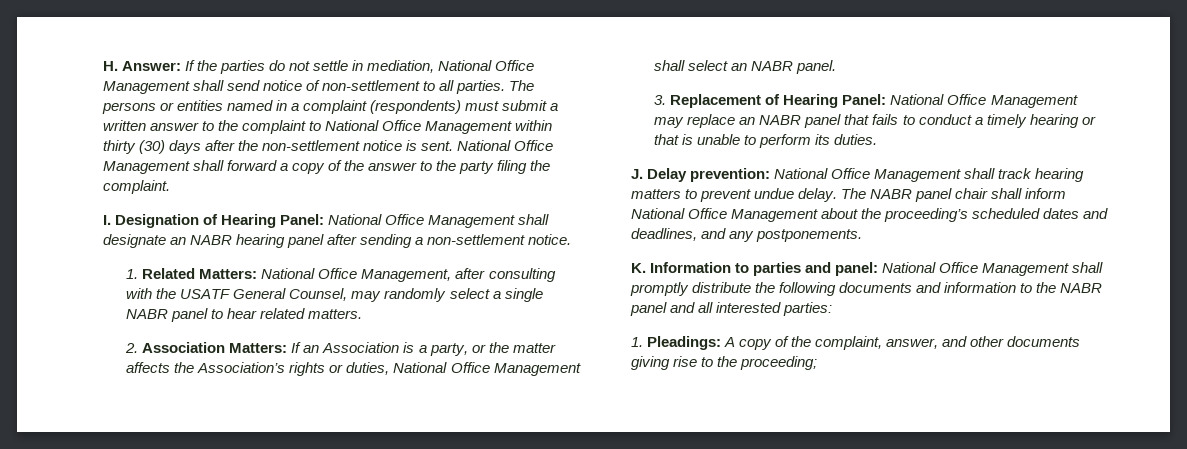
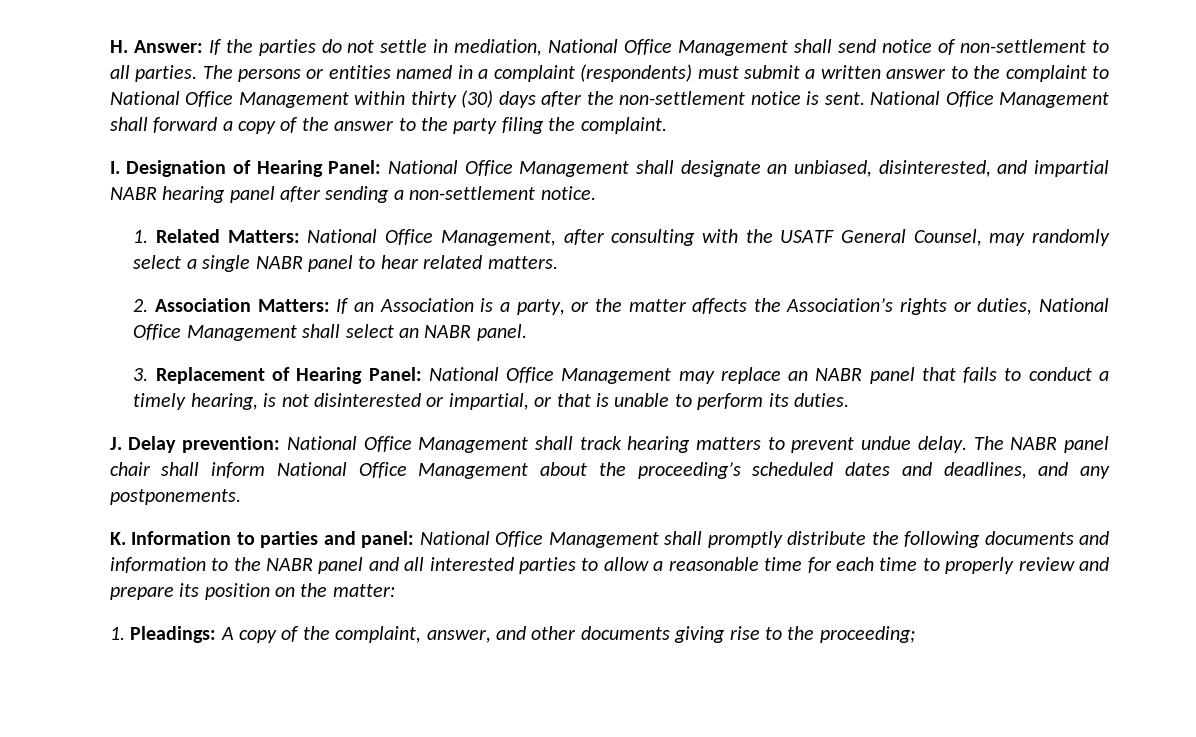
- I. Designation of Hearing Panel: National Office Management shall designate an NABR hearing panel after sending a non-settlement notice.
+ I. Designation of Hearing Panel: National Office Management shall designate an unbiased, disinterested, and impartial NABR hearing panel after sending a non-settlement notice.
- 3. Replacement of Hearing Panel: National Office Management may replace an NABR panel that fails to conduct a timely hearing or that is unable to perform its duties.
+ 3. Replacement of Hearing Panel: National Office Management may replace an NABR panel that fails to conduct a timely hearing, is not disinterested or impartial, or that is unable to perform its duties.
- K. Information to parties and panel: National Office Management shall promptly distribute the following documents and information to the NABR panel and all interested parties:
+ K. Information to parties and panel: National Office Management shall promptly distribute the following documents and information to the NABR panel and all interested parties to allow a reasonable time for each time to properly review and prepare its position on the matter:

